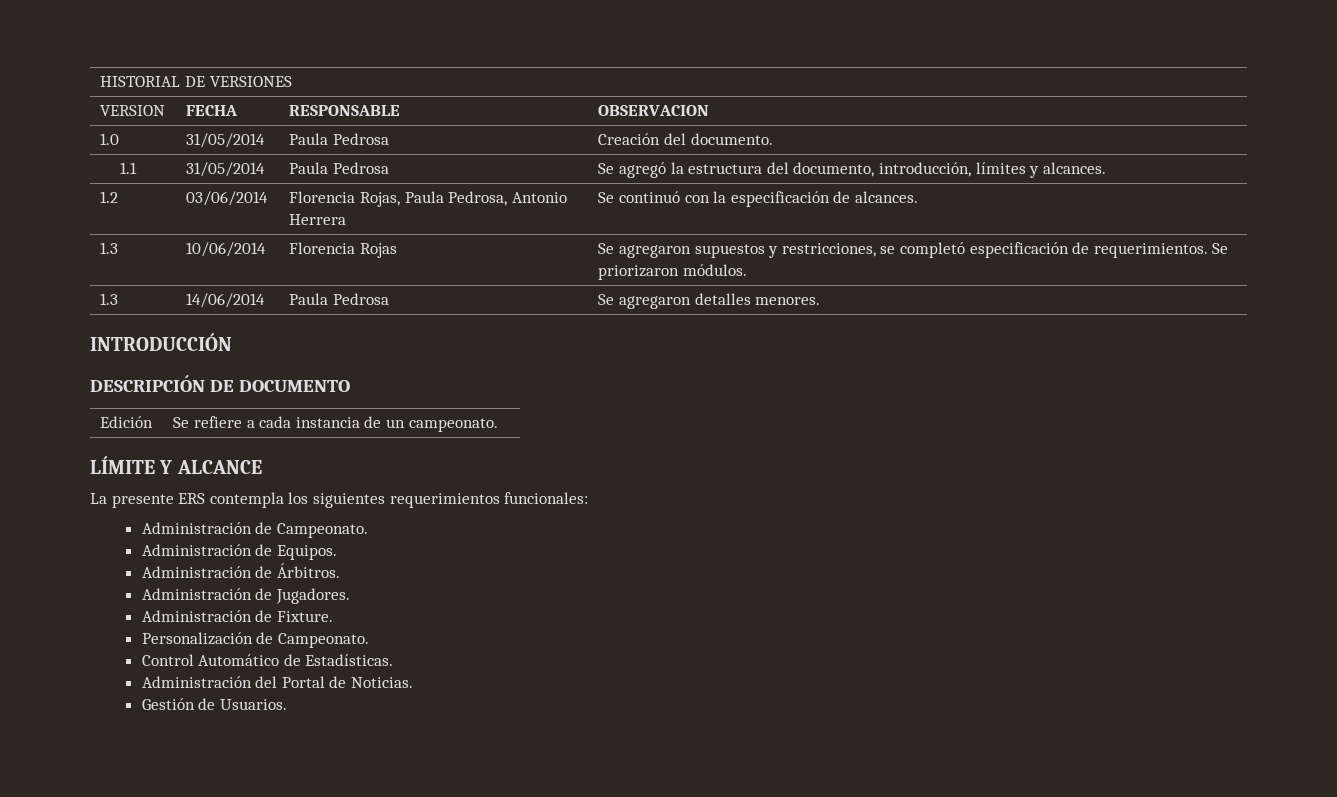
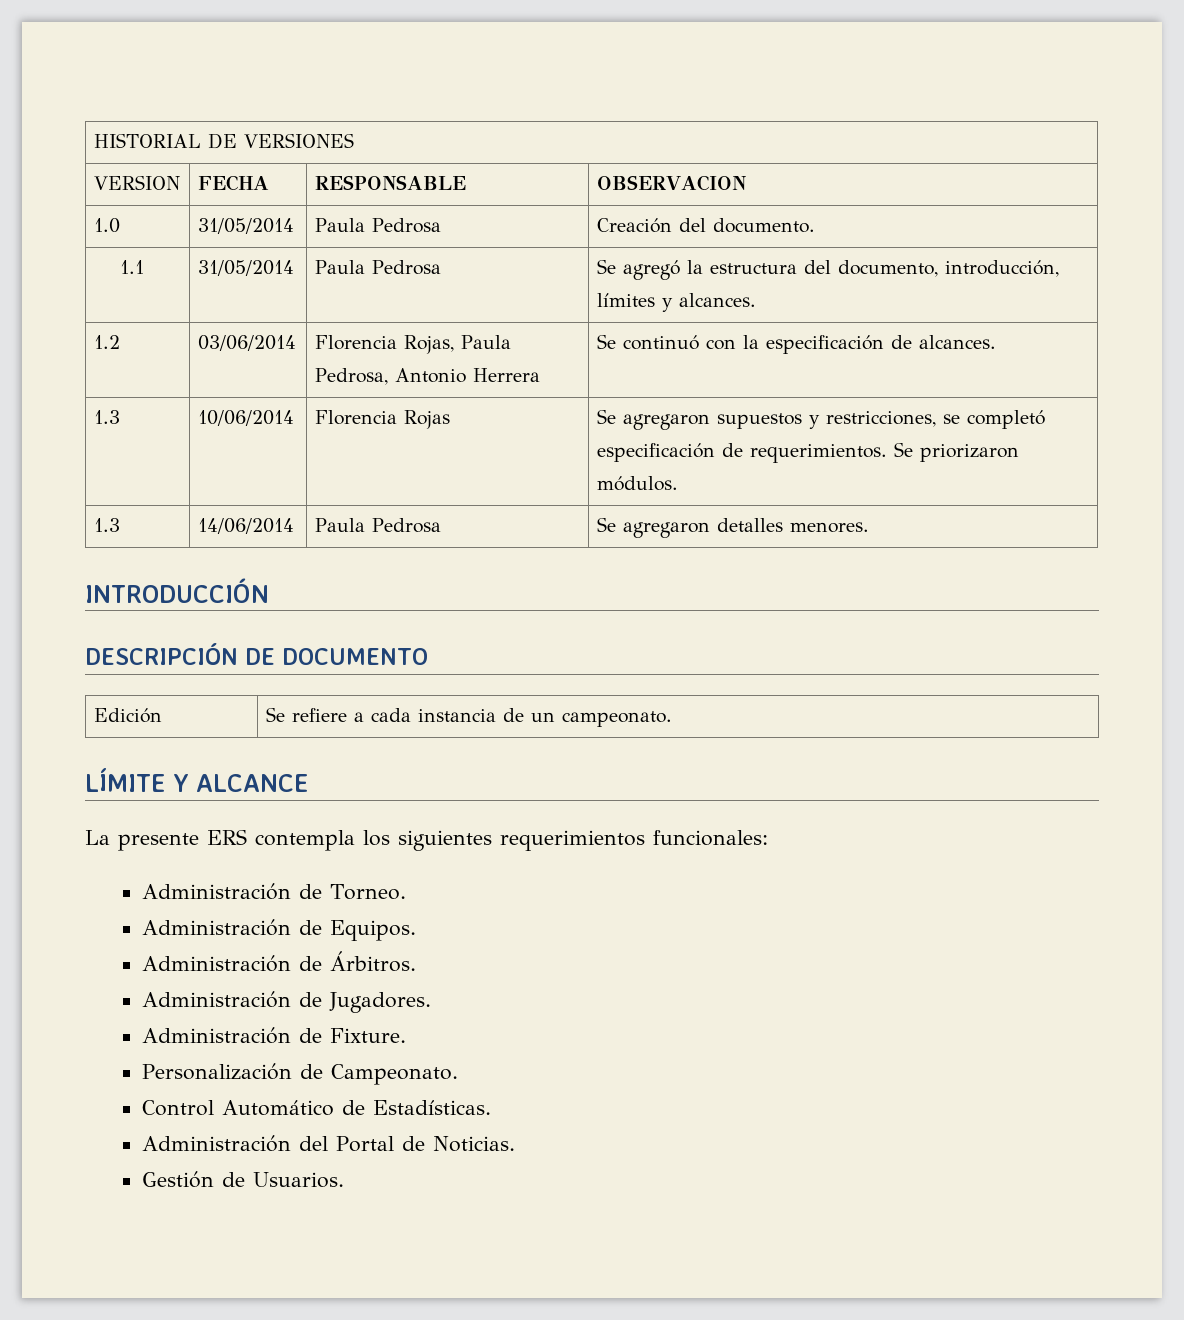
- Administración de Campeonato.
+ Administración de Torneo.

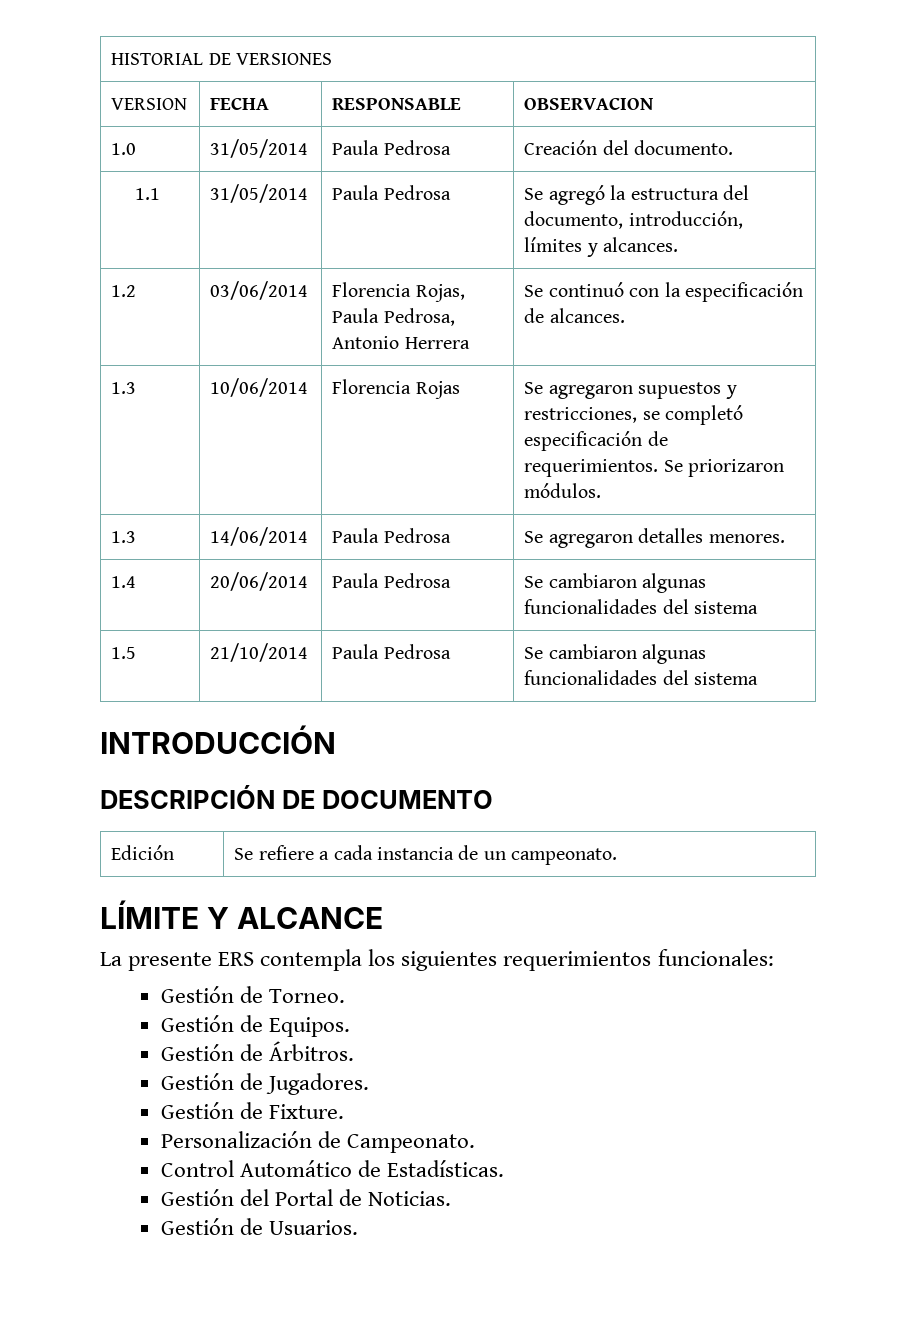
+ 1.4 | 20/06/2014 | Paula Pedrosa | Se cambiaron algunas funcionalidades del sistema
+ 1.5 | 21/10/2014 | Paula Pedrosa | Se cambiaron algunas funcionalidades del sistema
- Administración de Torneo.
+ Gestión de Torneo.
- Administración de Equipos.
+ Gestión de Equipos.
- Administración de Árbitros.
+ Gestión de Árbitros.
- Administración de Jugadores.
+ Gestión de Jugadores.
- Administración de Fixture.
+ Gestión de Fixture.
- Administración del Portal de Noticias.
+ Gestión del Portal de Noticias.

